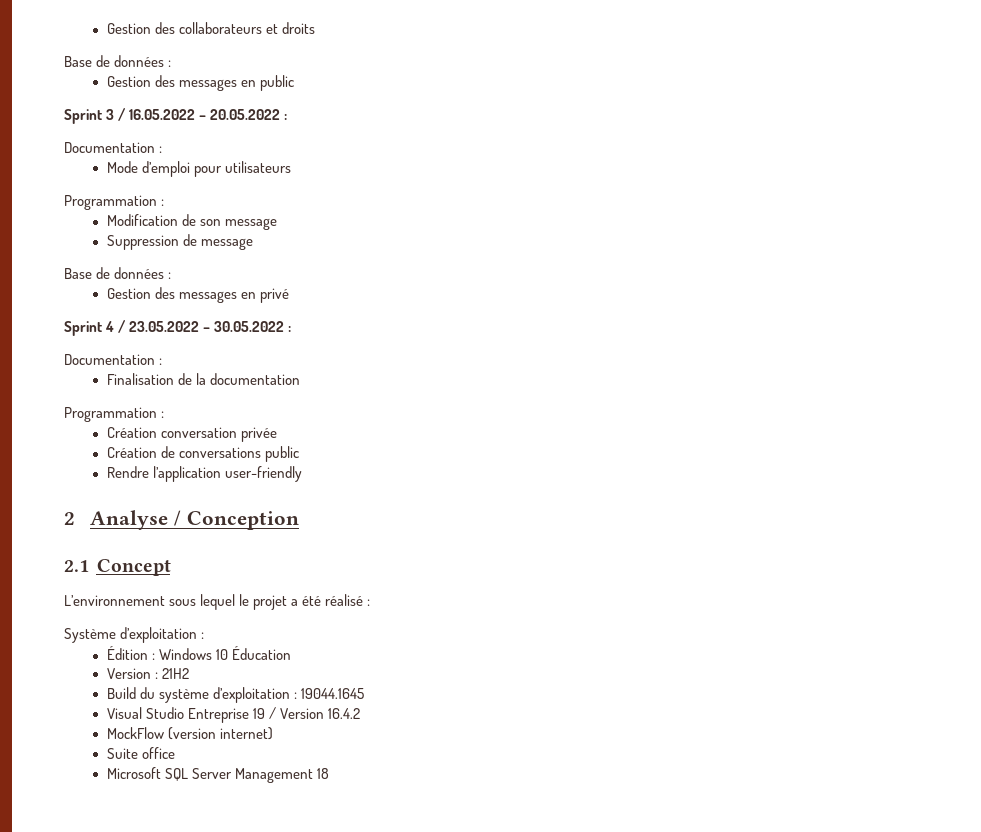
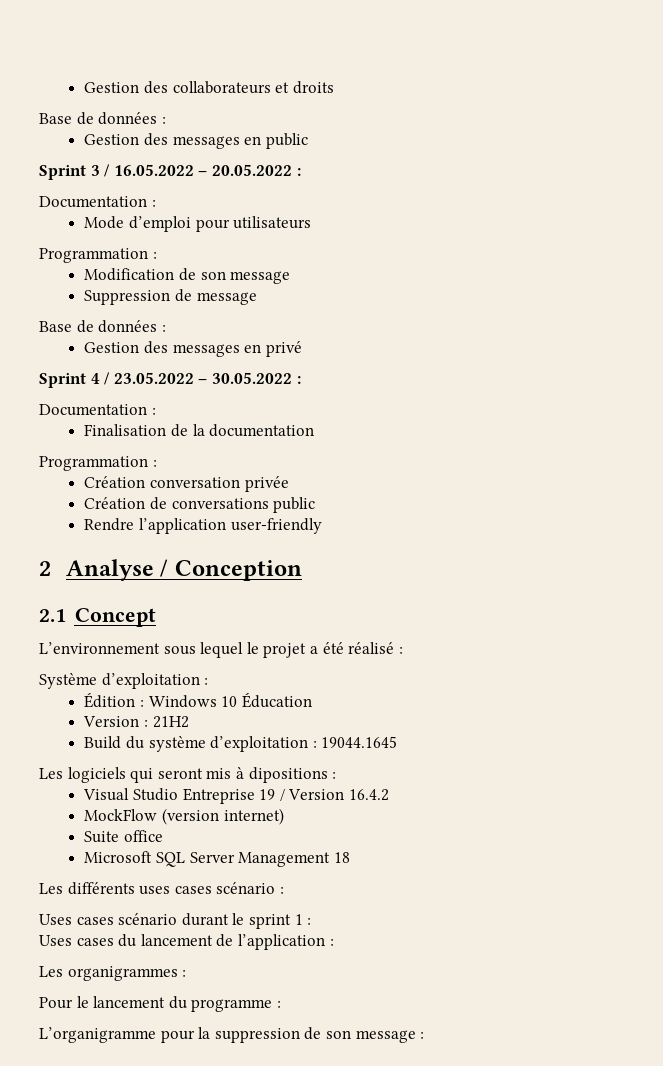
+ Les logiciels qui seront mis à dipositions :
+ Les différents uses cases scénario :
+ Uses cases scénario durant le sprint 1 :
+ Uses cases du lancement de l’application :
+ Les organigrammes :
+ Pour le lancement du programme :
+ L’organigramme pour la suppression de son message :

